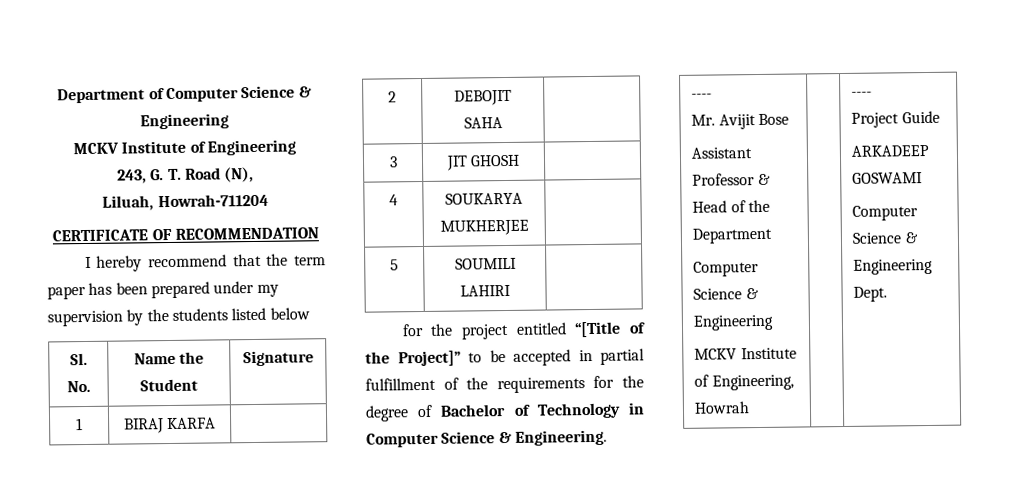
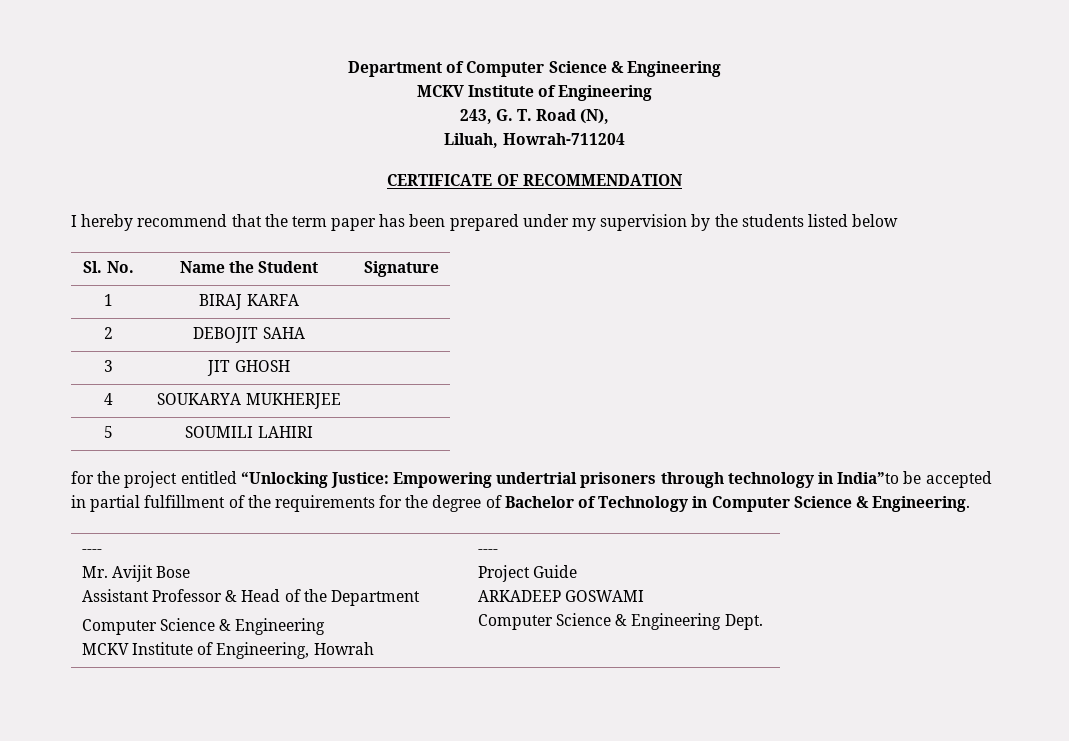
- for the project entitled “[Title of the Project]” to be accepted in partial fulfillment of the requirements for the degree of Bachelor of Technology in Computer Science & Engineering.
+ for the project entitled “Unlocking Justice: Empowering undertrial prisoners through technology in India”to be accepted in partial fulfillment of the requirements for the degree of Bachelor of Technology in Computer Science & Engineering.

